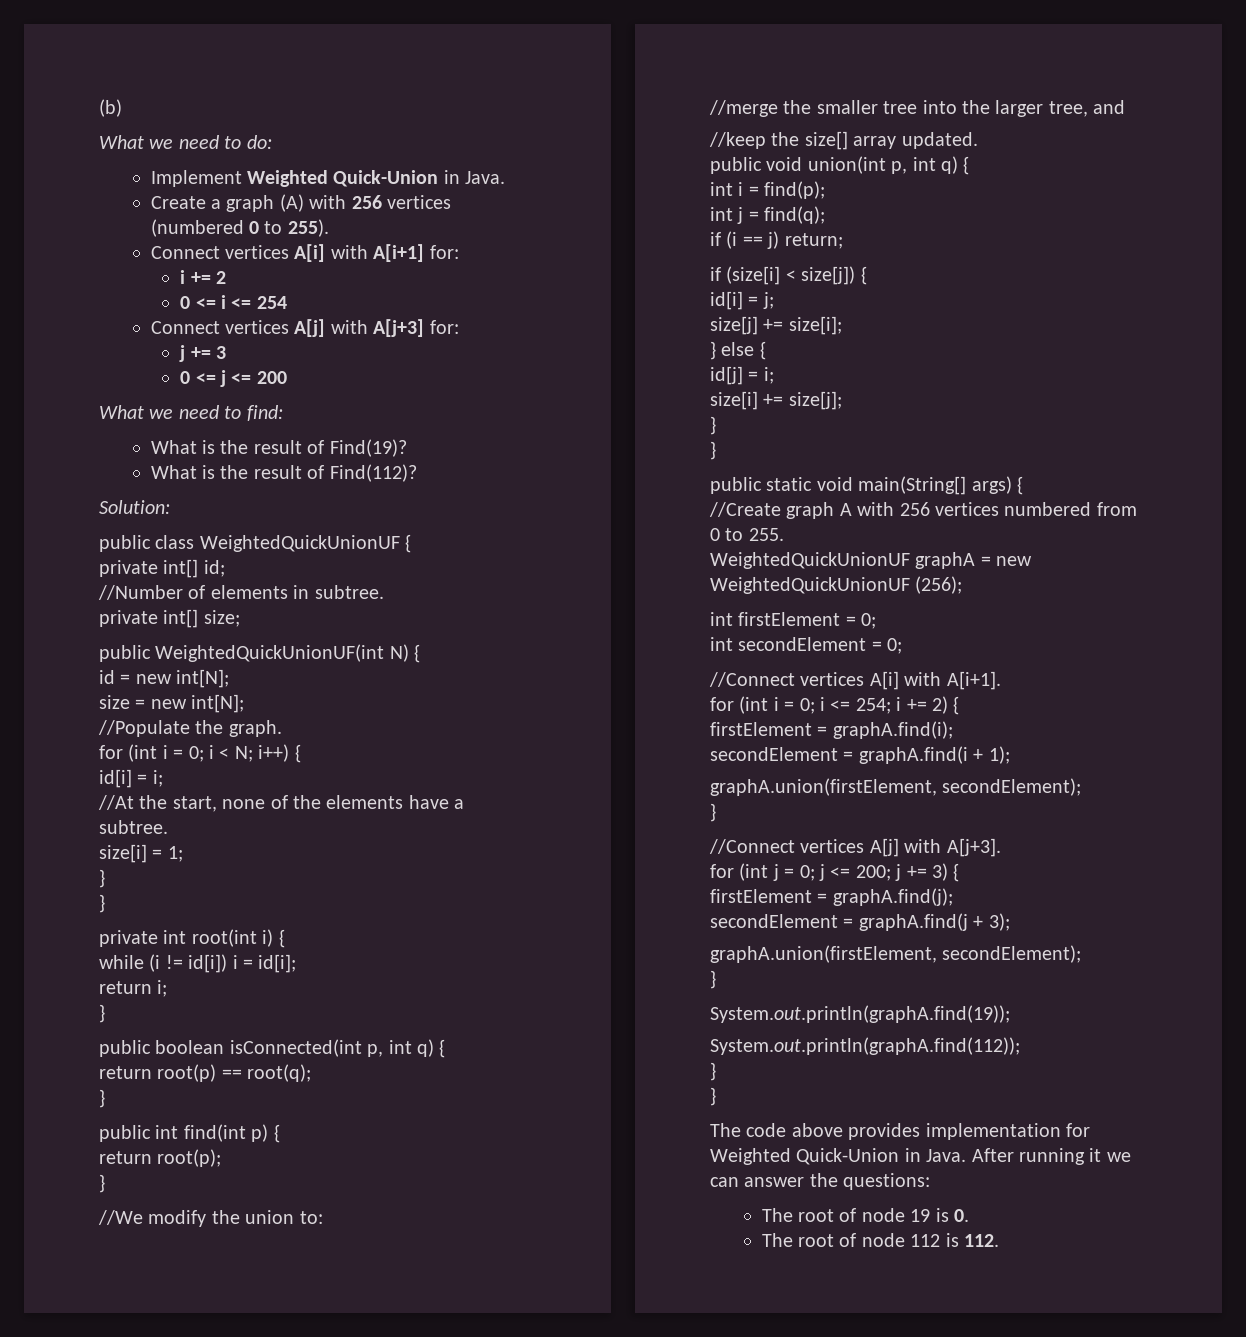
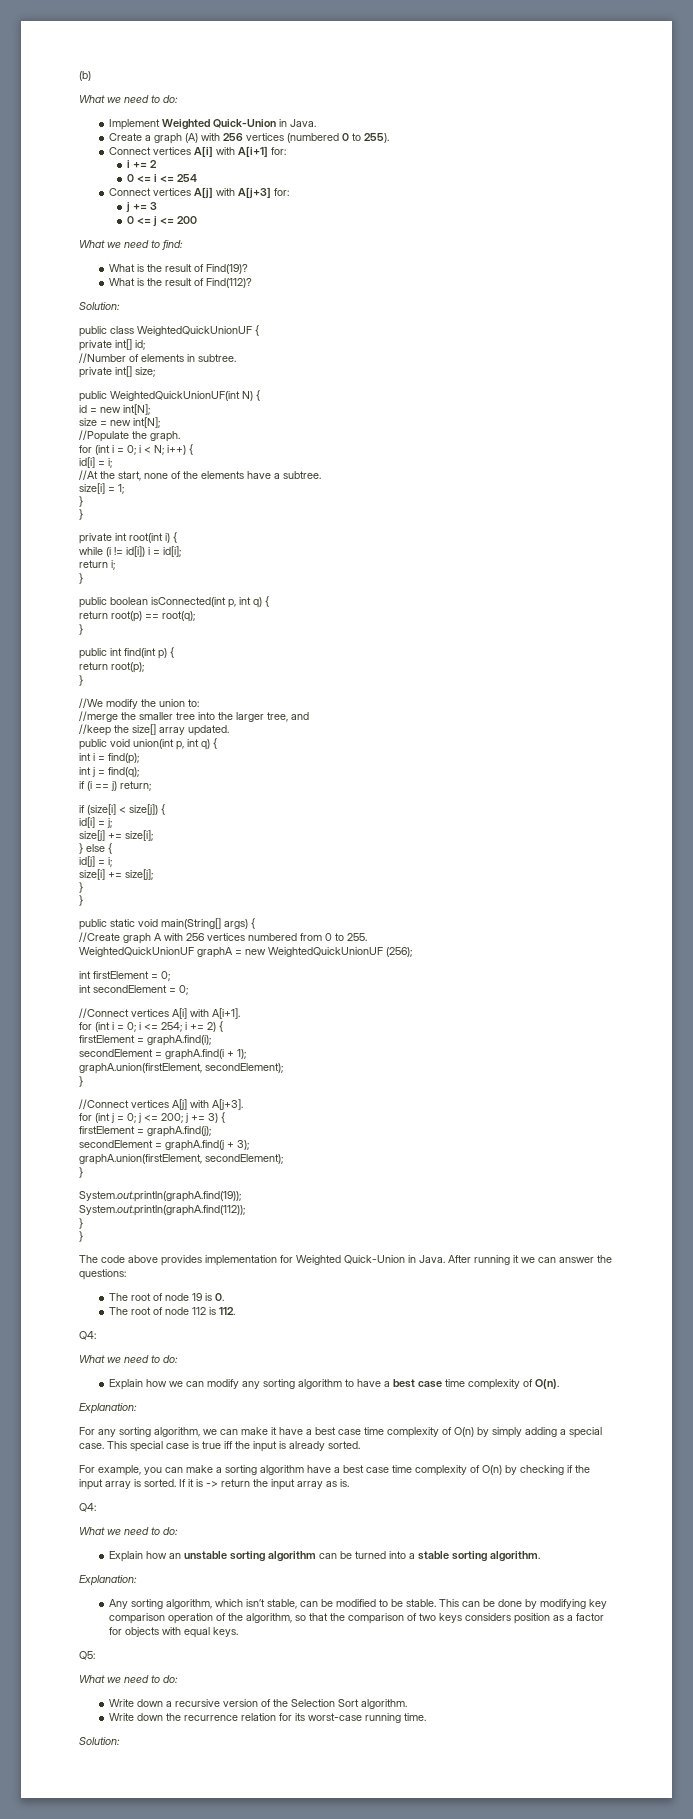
  The root of node 112 is 112.
+ Q4:
+ What we need to do:
+ Explain how we can modify any sorting algorithm to have a best case time complexity of O(n).
+ Explanation:
+ For any sorting algorithm, we can make it have a best case time complexity of O(n) by simply adding a special case. This special case is true iff the input is already sorted.
+ For example, you can make a sorting algorithm have a best case time complexity of O(n) by checking if the input array is sorted. If it is -> return the input array as is.
+ Q4:
+ What we need to do:
+ Explain how an unstable sorting algorithm can be turned into a stable sorting algorithm.
+ Explanation:
+ Any sorting algorithm, which isn’t stable, can be modified to be stable. This can be done by modifying key comparison operation of the algorithm, so that the comparison of two keys considers position as a factor for objects with equal keys.
+ Q5:
+ What we need to do:
+ Write down a recursive version of the Selection Sort algorithm.
+ Write down the recurrence relation for its worst-case running time.
+ Solution:

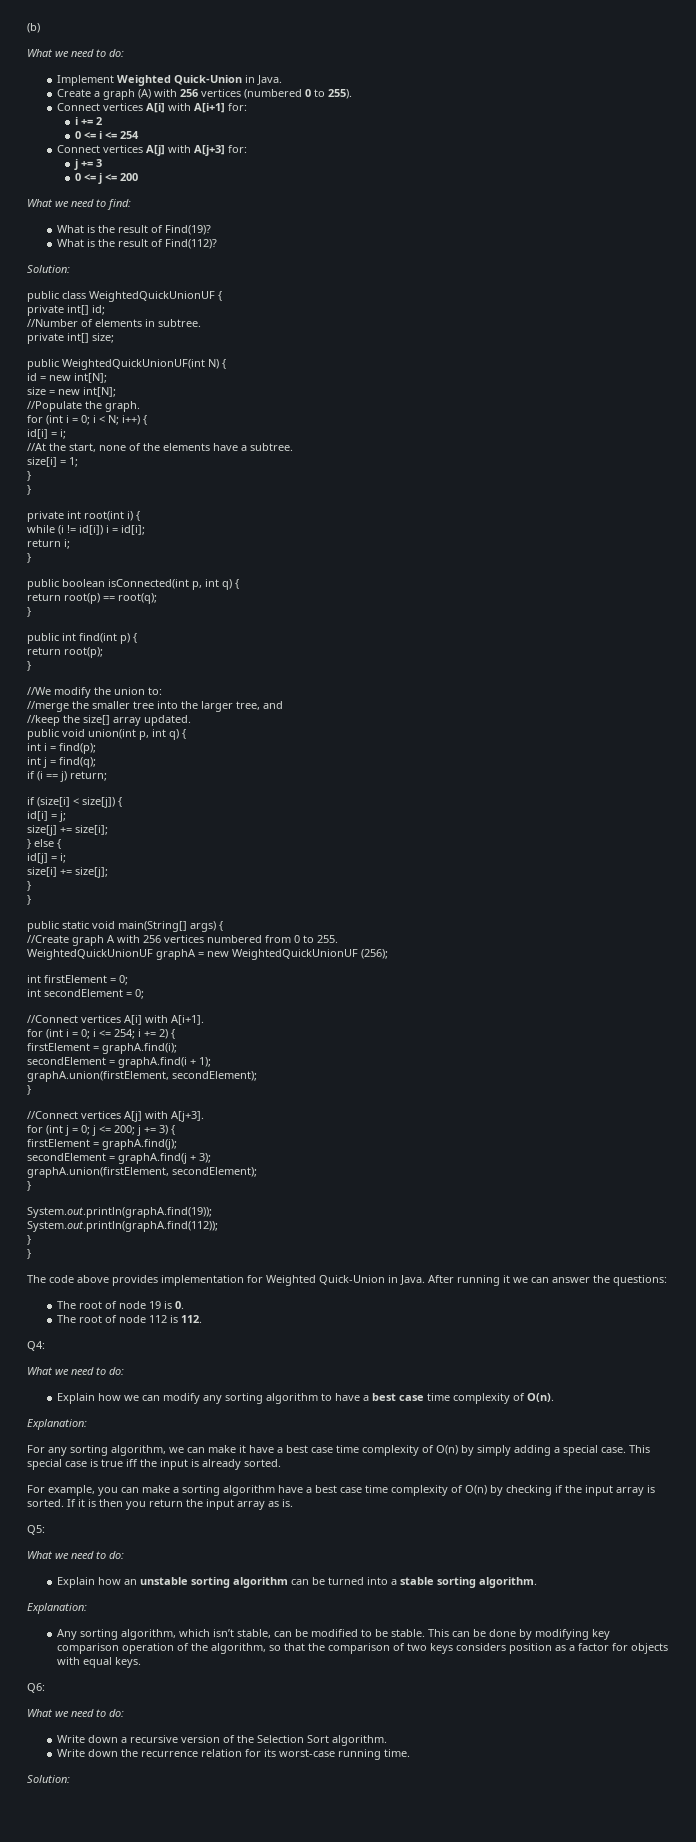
- If it is -> return the input array as is.
- Q4:
+ If it is then you return the input array as is.
+ Q5:
- Q5:
+ Q6:

